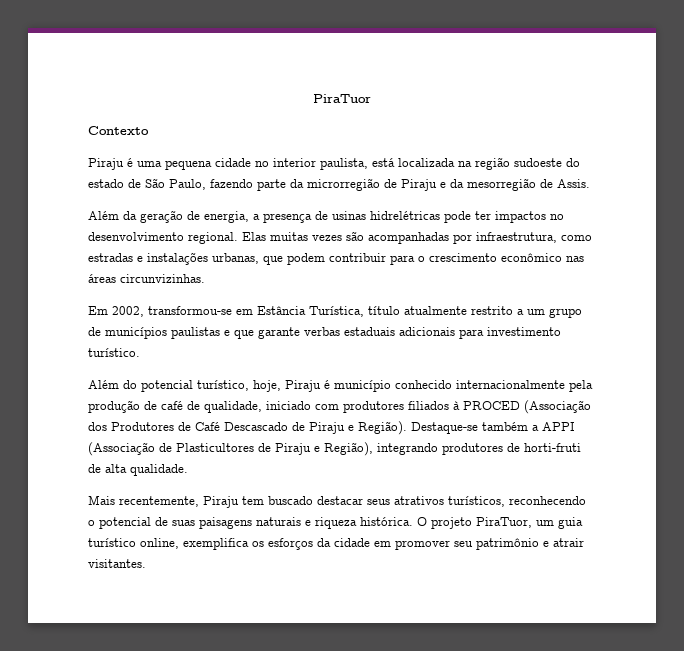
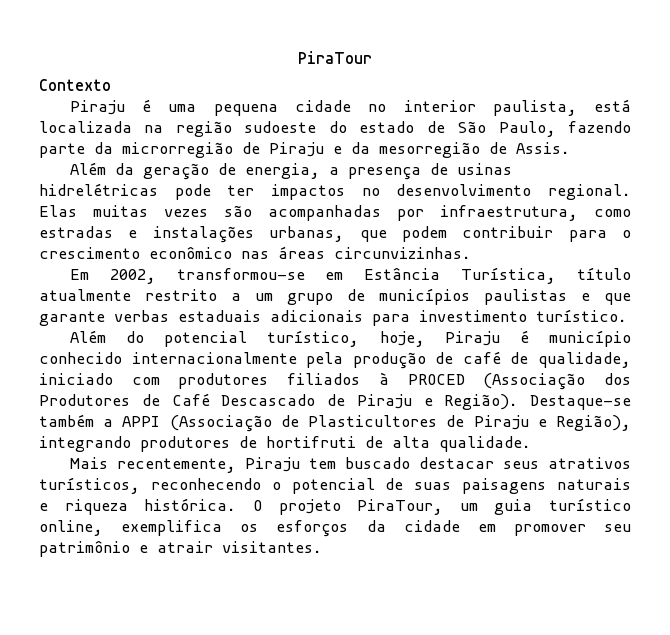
- PiraTuor
+ PiraTour
- Destaque-se também a APPI (Associação de Plasticultores de Piraju e Região), integrando produtores de horti-fruti de alta qualidade.
+ Destaque-se também a APPI (Associação de Plasticultores de Piraju e Região), integrando produtores de hortifruti de alta qualidade.
- O projeto PiraTuor, um guia turístico online, exemplifica os esforços da cidade em promover seu patrimônio e atrair visitantes.
+ O projeto PiraTour, um guia turístico online, exemplifica os esforços da cidade em promover seu patrimônio e atrair visitantes.

